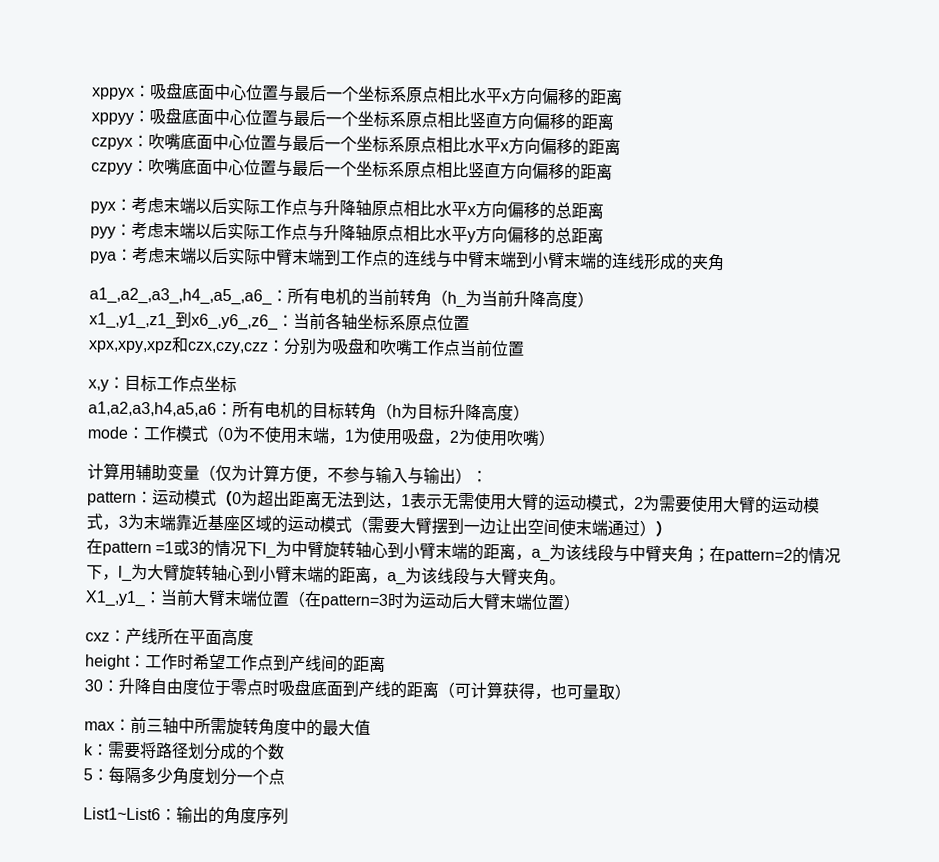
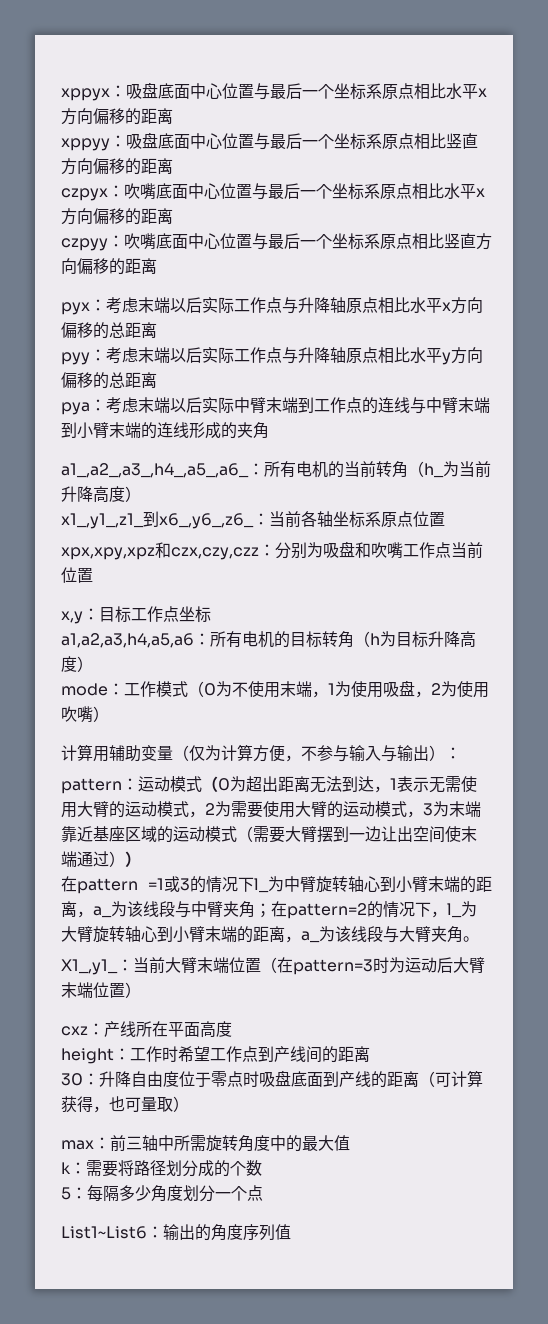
- List1~List6：输出的角度序列
+ List1~List6：输出的角度序列值

